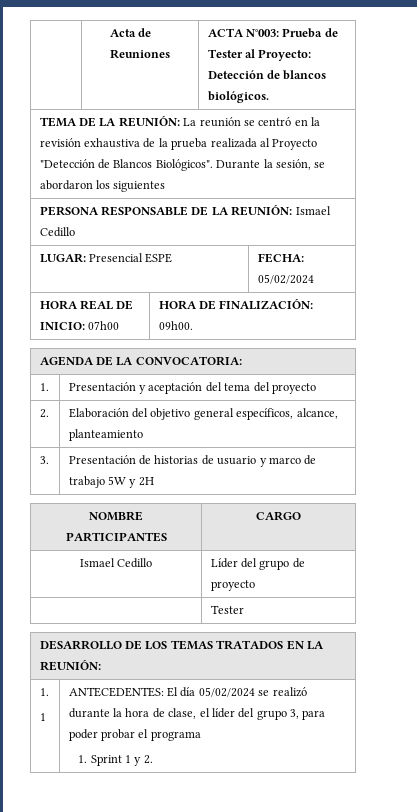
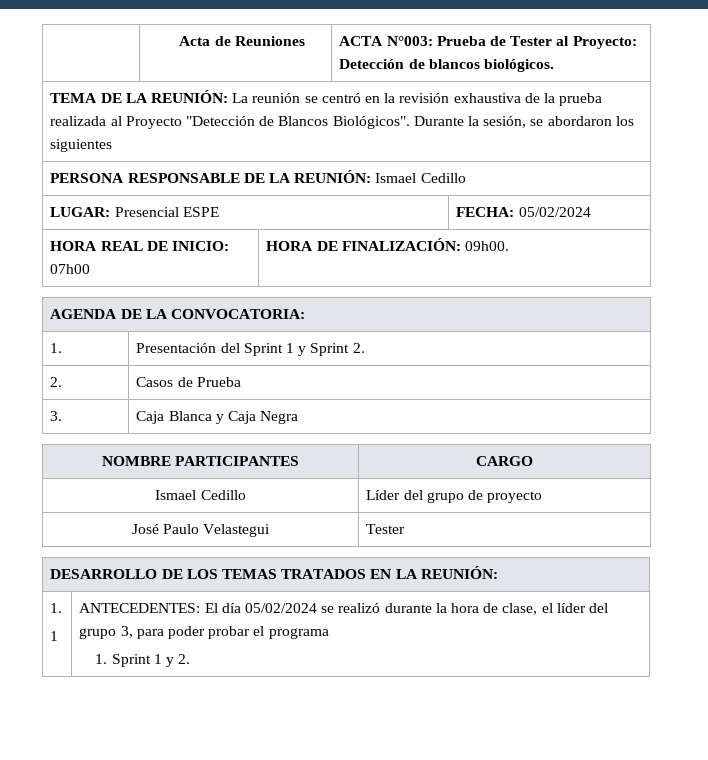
- 1. | Presentación y aceptación del tema del proyecto
- 2. | Elaboración del objetivo general específicos, alcance, planteamiento
- 3. | Presentación de historias de usuario y marco de trabajo 5W y 2H
+ 1. | Presentación del Sprint 1 y Sprint 2.
+ 2. | Casos de Prueba
+ 3. | Caja Blanca y Caja Negra
- | Tester
+ José Paulo Velastegui | Tester

